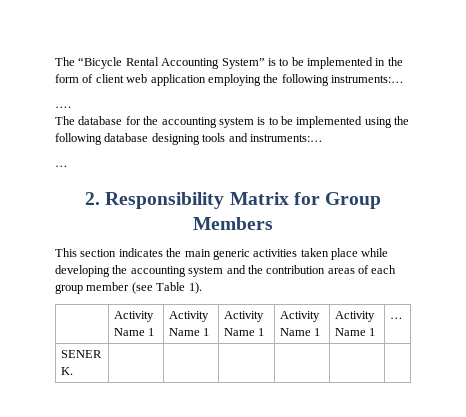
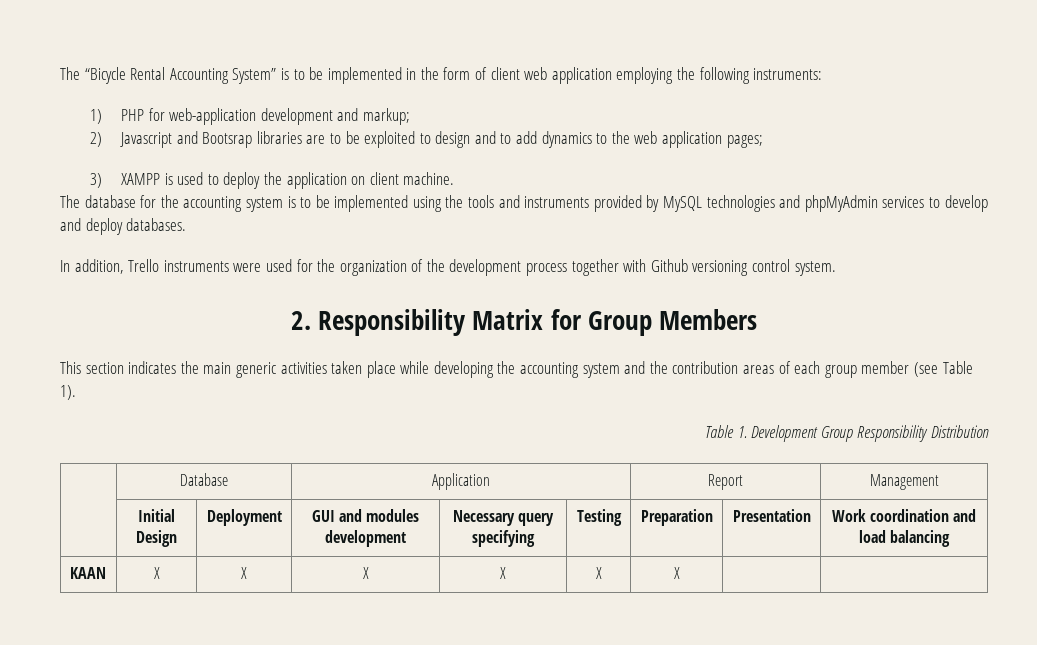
- The “Bicycle Rental Accounting System” is to be implemented in the form of client web application employing the following instruments:…
- ….
+ The “Bicycle Rental Accounting System” is to be implemented in the form of client web application employing the following instruments:
+ 1) PHP for web-application development and markup;
+ 2) Javascript and Bootsrap libraries are to be exploited to design and to add dynamics to the web application pages;
+ 3) XAMPP is used to deploy the application on client machine.
- The database for the accounting system is to be implemented using the following database designing tools and instruments:…
- …
+ The database for the accounting system is to be implemented using the tools and instruments provided by MySQL technologies and phpMyAdmin services to develop and deploy databases.
+ In addition, Trello instruments were used for the organization of the development process together with Github versioning control system.
- | Activity Name 1 | Activity Name 1 | Activity Name 1 | Activity Name 1 | Activity Name 1 | …
- SENER K. | | | | | |
+ Table 1. Development Group Responsibility Distribution
+ | Database | Application | Report | Management
+ | Initial Design | Deployment | GUI and modules development | Necessary query specifying | Testing | Preparation | Presentation | Work coordination and load balancing
+ KAAN | X | X | X | X | X | X | |

